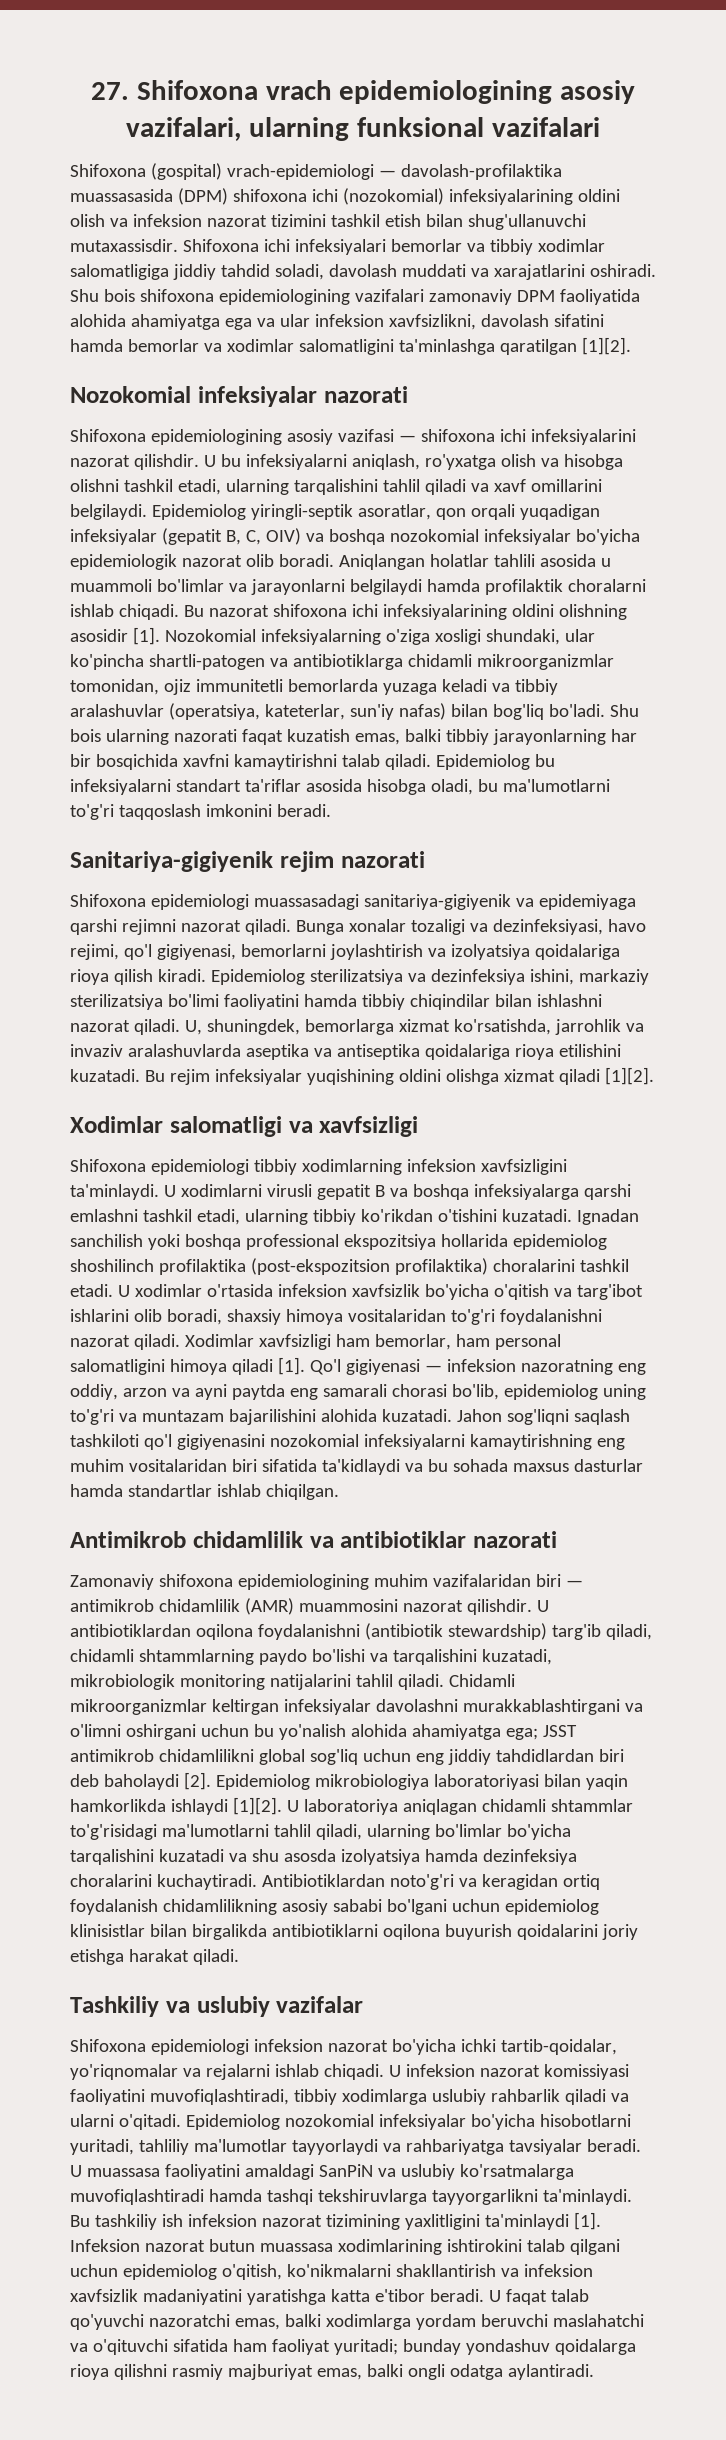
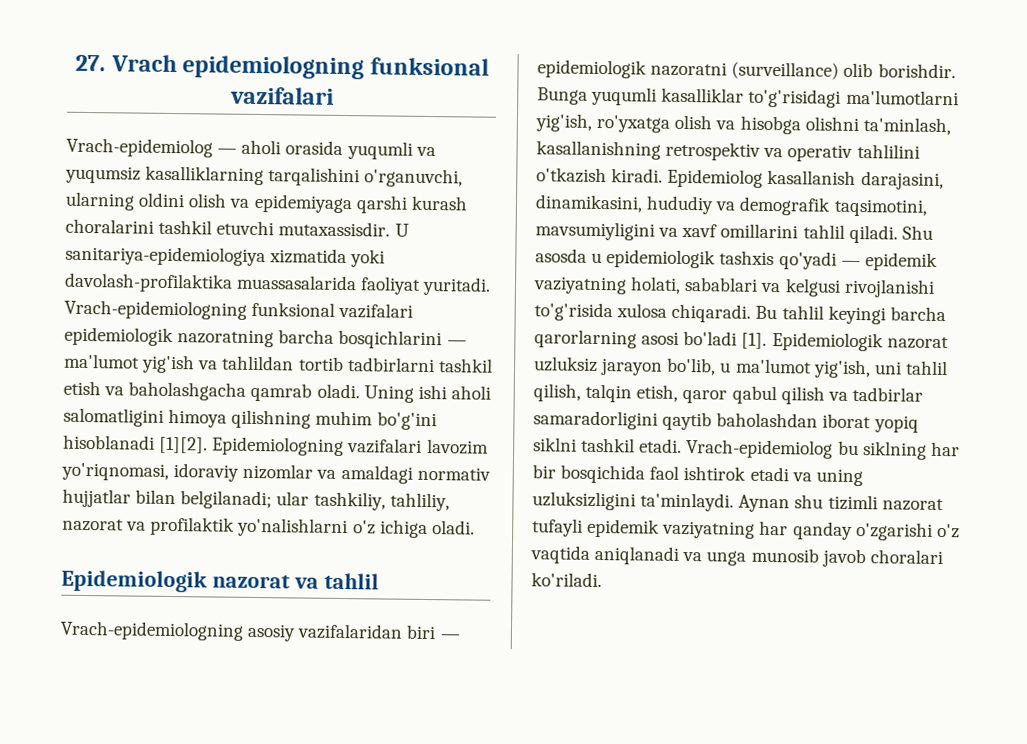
- 27. Shifoxona vrach epidemiologining asosiy vazifalari, ularning funksional vazifalari
- Shifoxona (gospital) vrach-epidemiologi — davolash-profilaktika muassasasida (DPM) shifoxona ichi (nozokomial) infeksiyalarining oldini olish va infeksion nazorat tizimini tashkil etish bilan shug'ullanuvchi mutaxassisdir. Shifoxona ichi infeksiyalari bemorlar va tibbiy xodimlar salomatligiga jiddiy tahdid soladi, davolash muddati va xarajatlarini oshiradi. Shu bois shifoxona epidemiologining vazifalari zamonaviy DPM faoliyatida alohida ahamiyatga ega va ular infeksion xavfsizlikni, davolash sifatini hamda bemorlar va xodimlar salomatligini ta'minlashga qaratilgan [1][2].
- Nozokomial infeksiyalar nazorati
- Shifoxona epidemiologining asosiy vazifasi — shifoxona ichi infeksiyalarini nazorat qilishdir. U bu infeksiyalarni aniqlash, ro'yxatga olish va hisobga olishni tashkil etadi, ularning tarqalishini tahlil qiladi va xavf omillarini belgilaydi. Epidemiolog yiringli-septik asoratlar, qon orqali yuqadigan infeksiyalar (gepatit B, C, OIV) va boshqa nozokomial infeksiyalar bo'yicha epidemiologik nazorat olib boradi. Aniqlangan holatlar tahlili asosida u muammoli bo'limlar va jarayonlarni belgilaydi hamda profilaktik choralarni ishlab chiqadi. Bu nazorat shifoxona ichi infeksiyalarining oldini olishning asosidir [1]. Nozokomial infeksiyalarning o'ziga xosligi shundaki, ular ko'pincha shartli-patogen va antibiotiklarga chidamli mikroorganizmlar tomonidan, ojiz immunitetli bemorlarda yuzaga keladi va tibbiy aralashuvlar (operatsiya, kateterlar, sun'iy nafas) bilan bog'liq bo'ladi. Shu bois ularning nazorati faqat kuzatish emas, balki tibbiy jarayonlarning har bir bosqichida xavfni kamaytirishni talab qiladi. Epidemiolog bu infeksiyalarni standart ta'riflar asosida hisobga oladi, bu ma'lumotlarni to'g'ri taqqoslash imkonini beradi.
- Sanitariya-gigiyenik rejim nazorati
- Shifoxona epidemiologi muassasadagi sanitariya-gigiyenik va epidemiyaga qarshi rejimni nazorat qiladi. Bunga xonalar tozaligi va dezinfeksiyasi, havo rejimi, qo'l gigiyenasi, bemorlarni joylashtirish va izolyatsiya qoidalariga rioya qilish kiradi. Epidemiolog sterilizatsiya va dezinfeksiya ishini, markaziy sterilizatsiya bo'limi faoliyatini hamda tibbiy chiqindilar bilan ishlashni nazorat qiladi. U, shuningdek, bemorlarga xizmat ko'rsatishda, jarrohlik va invaziv aralashuvlarda aseptika va antiseptika qoidalariga rioya etilishini kuzatadi. Bu rejim infeksiyalar yuqishining oldini olishga xizmat qiladi [1][2].
- Xodimlar salomatligi va xavfsizligi
- Shifoxona epidemiologi tibbiy xodimlarning infeksion xavfsizligini ta'minlaydi. U xodimlarni virusli gepatit B va boshqa infeksiyalarga qarshi emlashni tashkil etadi, ularning tibbiy ko'rikdan o'tishini kuzatadi. Ignadan sanchilish yoki boshqa professional ekspozitsiya hollarida epidemiolog shoshilinch profilaktika (post-ekspozitsion profilaktika) choralarini tashkil etadi. U xodimlar o'rtasida infeksion xavfsizlik bo'yicha o'qitish va targ'ibot ishlarini olib boradi, shaxsiy himoya vositalaridan to'g'ri foydalanishni nazorat qiladi. Xodimlar xavfsizligi ham bemorlar, ham personal salomatligini himoya qiladi [1]. Qo'l gigiyenasi — infeksion nazoratning eng oddiy, arzon va ayni paytda eng samarali chorasi bo'lib, epidemiolog uning to'g'ri va muntazam bajarilishini alohida kuzatadi. Jahon sog'liqni saqlash tashkiloti qo'l gigiyenasini nozokomial infeksiyalarni kamaytirishning eng muhim vositalaridan biri sifatida ta'kidlaydi va bu sohada maxsus dasturlar hamda standartlar ishlab chiqilgan.
- Antimikrob chidamlilik va antibiotiklar nazorati
- Zamonaviy shifoxona epidemiologining muhim vazifalaridan biri — antimikrob chidamlilik (AMR) muammosini nazorat qilishdir. U antibiotiklardan oqilona foydalanishni (antibiotik stewardship) targ'ib qiladi, chidamli shtammlarning paydo bo'lishi va tarqalishini kuzatadi, mikrobiologik monitoring natijalarini tahlil qiladi. Chidamli mikroorganizmlar keltirgan infeksiyalar davolashni murakkablashtirgani va o'limni oshirgani uchun bu yo'nalish alohida ahamiyatga ega; JSST antimikrob chidamlilikni global sog'liq uchun eng jiddiy tahdidlardan biri deb baholaydi [2]. Epidemiolog mikrobiologiya laboratoriyasi bilan yaqin hamkorlikda ishlaydi [1][2]. U laboratoriya aniqlagan chidamli shtammlar to'g'risidagi ma'lumotlarni tahlil qiladi, ularning bo'limlar bo'yicha tarqalishini kuzatadi va shu asosda izolyatsiya hamda dezinfeksiya choralarini kuchaytiradi. Antibiotiklardan noto'g'ri va keragidan ortiq foydalanish chidamlilikning asosiy sababi bo'lgani uchun epidemiolog klinisistlar bilan birgalikda antibiotiklarni oqilona buyurish qoidalarini joriy etishga harakat qiladi.
- Tashkiliy va uslubiy vazifalar
- Shifoxona epidemiologi infeksion nazorat bo'yicha ichki tartib-qoidalar, yo'riqnomalar va rejalarni ishlab chiqadi. U infeksion nazorat komissiyasi faoliyatini muvofiqlashtiradi, tibbiy xodimlarga uslubiy rahbarlik qiladi va ularni o'qitadi. Epidemiolog nozokomial infeksiyalar bo'yicha hisobotlarni yuritadi, tahliliy ma'lumotlar tayyorlaydi va rahbariyatga tavsiyalar beradi. U muassasa faoliyatini amaldagi SanPiN va uslubiy ko'rsatmalarga muvofiqlashtiradi hamda tashqi tekshiruvlarga tayyorgarlikni ta'minlaydi. Bu tashkiliy ish infeksion nazorat tizimining yaxlitligini ta'minlaydi [1]. Infeksion nazorat butun muassasa xodimlarining ishtirokini talab qilgani uchun epidemiolog o'qitish, ko'nikmalarni shakllantirish va infeksion xavfsizlik madaniyatini yaratishga katta e'tibor beradi. U faqat talab qo'yuvchi nazoratchi emas, balki xodimlarga yordam beruvchi maslahatchi va o'qituvchi sifatida ham faoliyat yuritadi; bunday yondashuv qoidalarga rioya qilishni rasmiy majburiyat emas, balki ongli odatga aylantiradi.
+ 27. Vrach epidemiologning funksional vazifalari
+ Vrach-epidemiolog — aholi orasida yuqumli va yuqumsiz kasalliklarning tarqalishini o'rganuvchi, ularning oldini olish va epidemiyaga qarshi kurash choralarini tashkil etuvchi mutaxassisdir. U sanitariya-epidemiologiya xizmatida yoki davolash-profilaktika muassasalarida faoliyat yuritadi. Vrach-epidemiologning funksional vazifalari epidemiologik nazoratning barcha bosqichlarini — ma'lumot yig'ish va tahlildan tortib tadbirlarni tashkil etish va baholashgacha qamrab oladi. Uning ishi aholi salomatligini himoya qilishning muhim bo'g'ini hisoblanadi [1][2]. Epidemiologning vazifalari lavozim yo'riqnomasi, idoraviy nizomlar va amaldagi normativ hujjatlar bilan belgilanadi; ular tashkiliy, tahliliy, nazorat va profilaktik yo'nalishlarni o'z ichiga oladi.
+ Epidemiologik nazorat va tahlil
+ Vrach-epidemiologning asosiy vazifalaridan biri — epidemiologik nazoratni (surveillance) olib borishdir. Bunga yuqumli kasalliklar to'g'risidagi ma'lumotlarni yig'ish, ro'yxatga olish va hisobga olishni ta'minlash, kasallanishning retrospektiv va operativ tahlilini o'tkazish kiradi. Epidemiolog kasallanish darajasini, dinamikasini, hududiy va demografik taqsimotini, mavsumiyligini va xavf omillarini tahlil qiladi. Shu asosda u epidemiologik tashxis qo'yadi — epidemik vaziyatning holati, sabablari va kelgusi rivojlanishi to'g'risida xulosa chiqaradi. Bu tahlil keyingi barcha qarorlarning asosi bo'ladi [1]. Epidemiologik nazorat uzluksiz jarayon bo'lib, u ma'lumot yig'ish, uni tahlil qilish, talqin etish, qaror qabul qilish va tadbirlar samaradorligini qaytib baholashdan iborat yopiq siklni tashkil etadi. Vrach-epidemiolog bu siklning har bir bosqichida faol ishtirok etadi va uning uzluksizligini ta'minlaydi. Aynan shu tizimli nazorat tufayli epidemik vaziyatning har qanday o'zgarishi o'z vaqtida aniqlanadi va unga munosib javob choralari ko'riladi.

